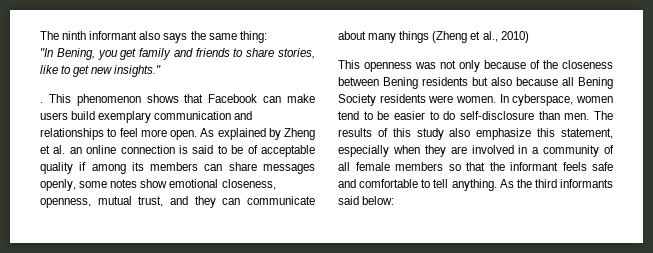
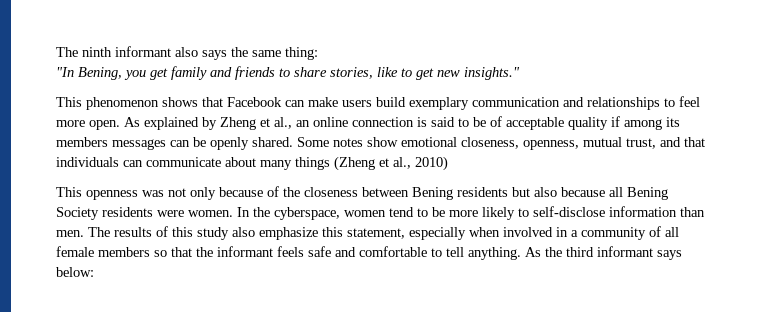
- .
- As explained by Zheng et al. an online connection is said to be of acceptable quality if among its members can share messages openly, some notes show emotional closeness, openness, mutual trust, and they can communicate about many things (Zheng et al., 2010)
+ As explained by Zheng et al., an online connection is said to be of acceptable quality if among its members messages can be openly shared. Some notes show emotional closeness, openness, mutual trust, and that individuals can communicate about many things (Zheng et al., 2010)
- In cyberspace, women tend to be easier to do self-disclosure than men.
+ In the cyberspace, women tend to be more likely to self-disclose information than men.
- The results of this study also emphasize this statement, especially when they are involved in a community of all female members so that the informant feels safe and comfortable to tell anything.
+ The results of this study also emphasize this statement, especially when involved in a community of all female members so that the informant feels safe and comfortable to tell anything.
- As the third informants said below:
+ As the third informant says below:

